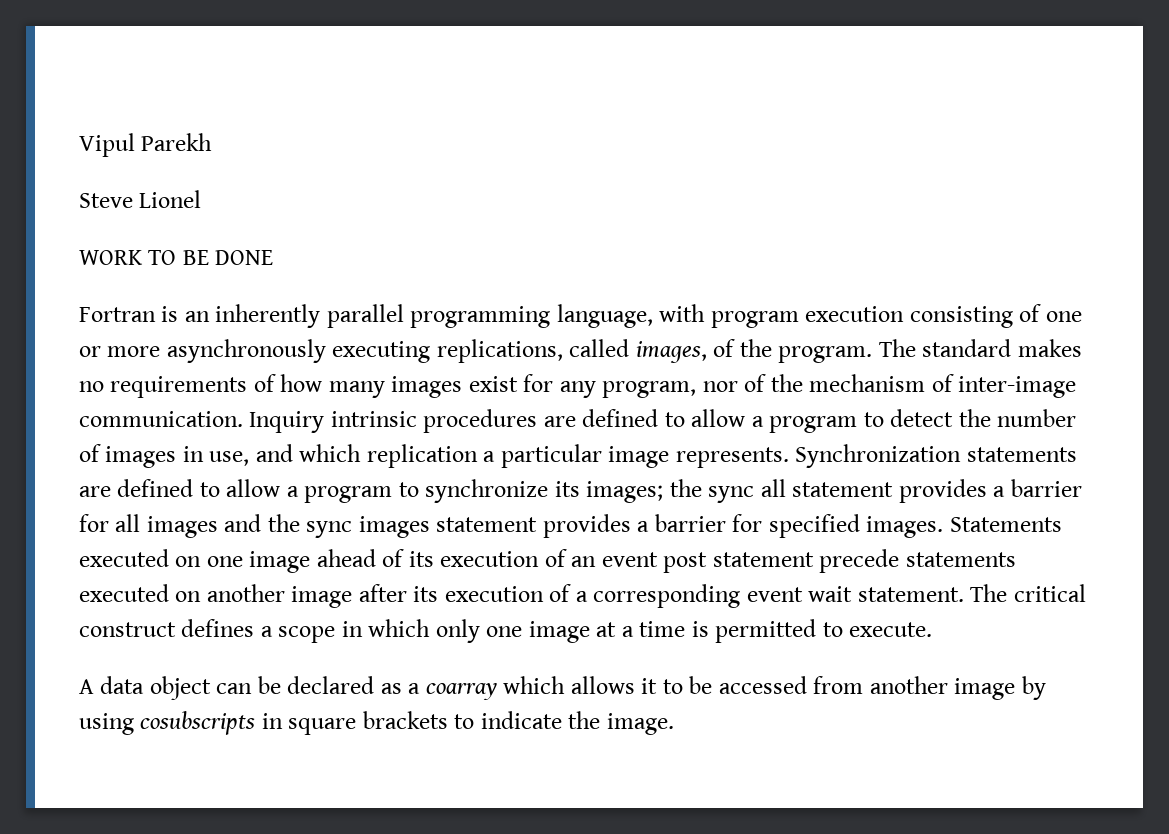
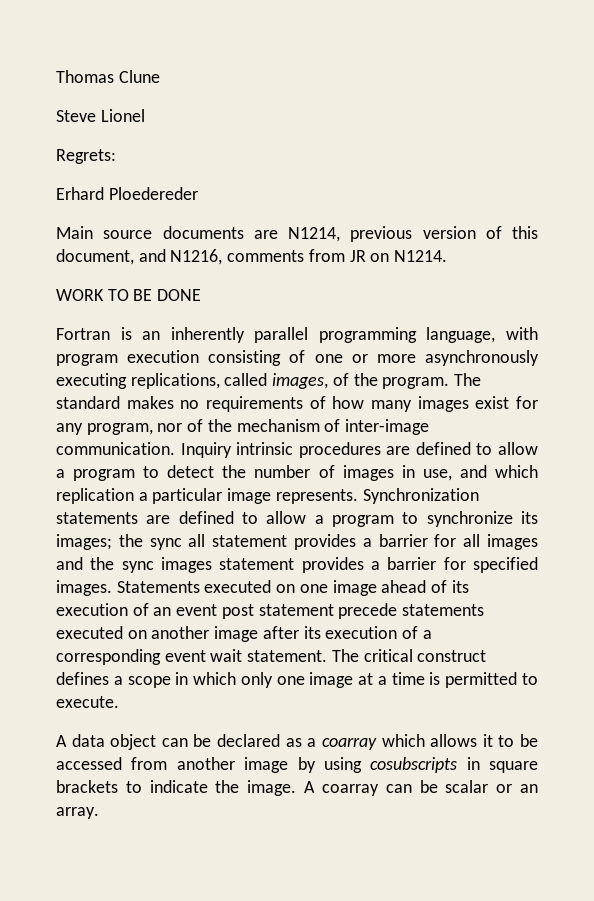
- Vipul Parekh
+ Thomas Clune
+ Regrets:
+ Erhard Ploedereder
+ Main source documents are N1214, previous version of this document, and N1216, comments from JR on N1214.
+ A coarray can be scalar or an array.

